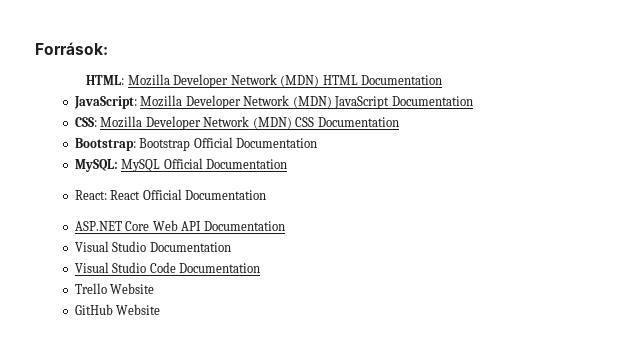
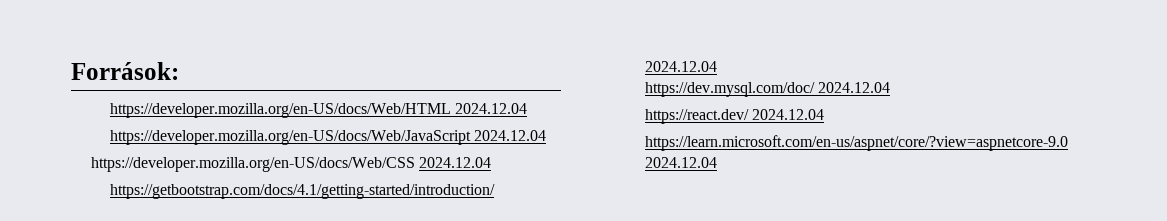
- HTML: Mozilla Developer Network (MDN) HTML Documentation
- JavaScript: Mozilla Developer Network (MDN) JavaScript Documentation
- CSS: Mozilla Developer Network (MDN) CSS Documentation
- Bootstrap: Bootstrap Official Documentation
- MySQL: MySQL Official Documentation
- React: React Official Documentation
- ASP.NET Core Web API Documentation
- Visual Studio Documentation
- Visual Studio Code Documentation
- Trello Website
- GitHub Website
+ https://developer.mozilla.org/en-US/docs/Web/HTML 2024.12.04
+ https://developer.mozilla.org/en-US/docs/Web/JavaScript 2024.12.04
+ https://developer.mozilla.org/en-US/docs/Web/CSS 2024.12.04
+ https://getbootstrap.com/docs/4.1/getting-started/introduction/ 2024.12.04
+ https://dev.mysql.com/doc/ 2024.12.04
+ https://react.dev/ 2024.12.04
+ https://learn.microsoft.com/en-us/aspnet/core/?view=aspnetcore-9.0 2024.12.04

